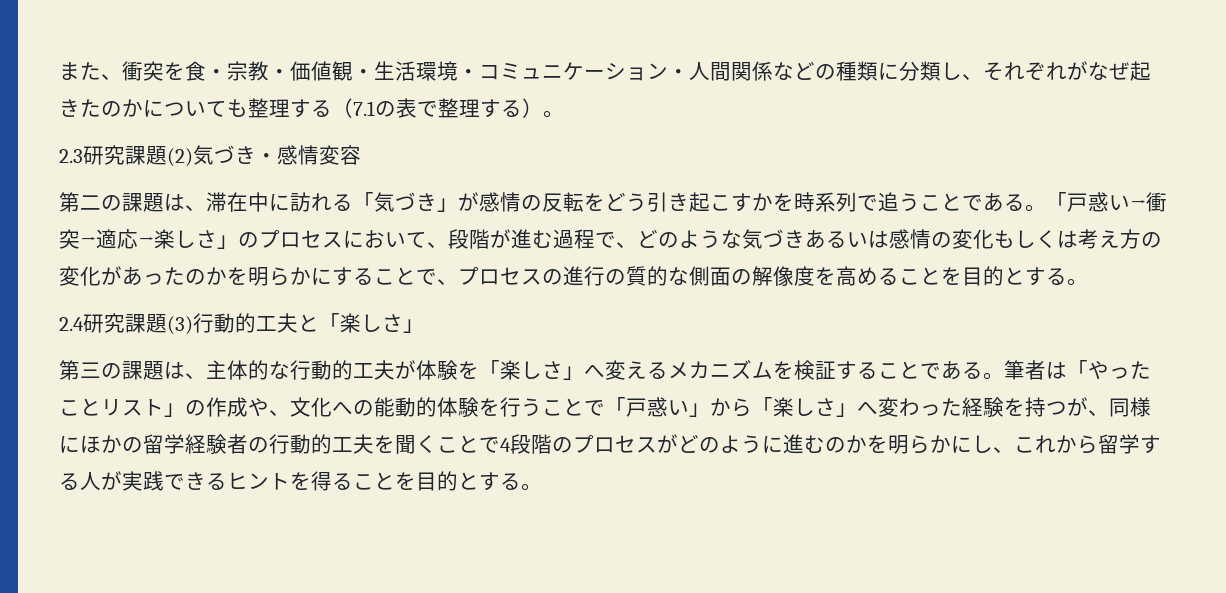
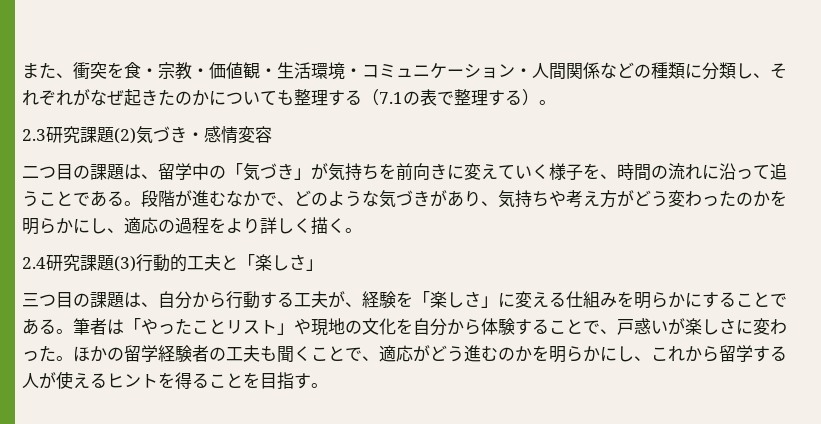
- 第二の課題は、滞在中に訪れる「気づき」が感情の反転をどう引き起こすかを時系列で追うことである。「戸惑い→衝突→適応→楽しさ」のプロセスにおいて、段階が進む過程で、どのような気づきあるいは感情の変化もしくは考え方の変化があったのかを明らかにすることで、プロセスの進行の質的な側面の解像度を高めることを目的とする。
+ 二つ目の課題は、留学中の「気づき」が気持ちを前向きに変えていく様子を、時間の流れに沿って追うことである。段階が進むなかで、どのような気づきがあり、気持ちや考え方がどう変わったのかを明らかにし、適応の過程をより詳しく描く。
- 第三の課題は、主体的な行動的工夫が体験を「楽しさ」へ変えるメカニズムを検証することである。
+ 三つ目の課題は、自分から行動する工夫が、経験を「楽しさ」に変える仕組みを明らかにすることである。
- 筆者は「やったことリスト」の作成や、文化への能動的体験を行うことで「戸惑い」から「楽しさ」へ変わった経験を持つが、同様にほかの留学経験者の行動的工夫を聞くことで4段階のプロセスがどのように進むのかを明らかにし、これから留学する人が実践できるヒントを得ることを目的とする。
+ 筆者は「やったことリスト」や現地の文化を自分から体験することで、戸惑いが楽しさに変わった。ほかの留学経験者の工夫も聞くことで、適応がどう進むのかを明らかにし、これから留学する人が使えるヒントを得ることを目指す。

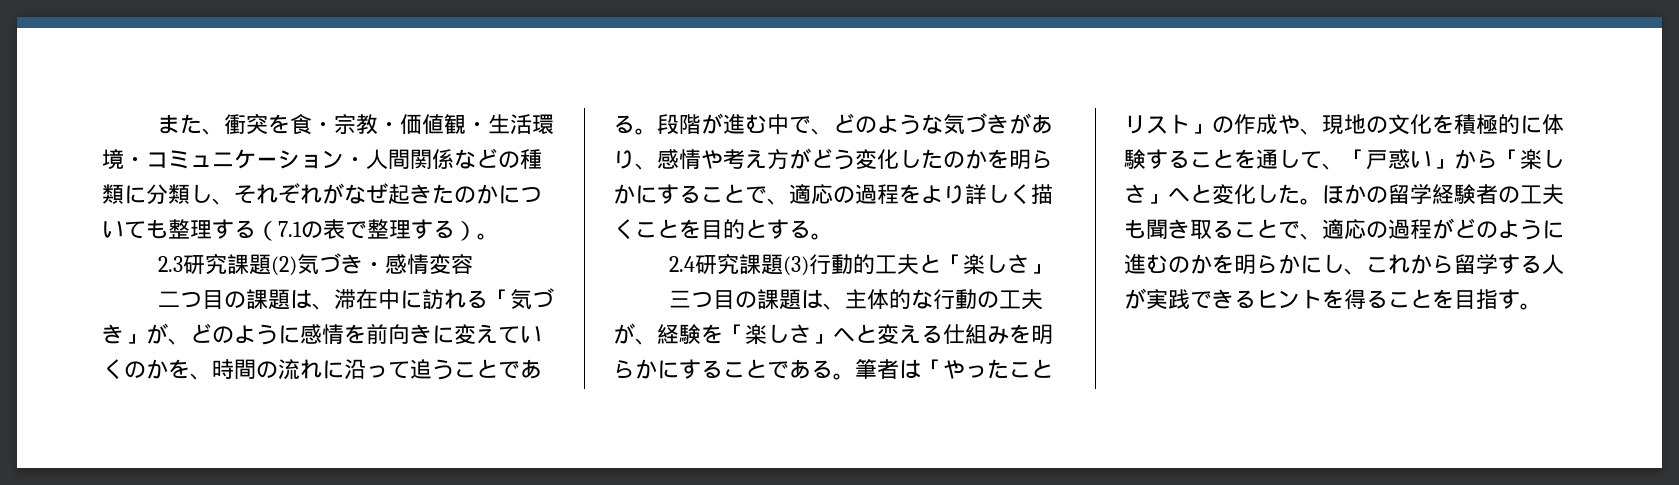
- 二つ目の課題は、留学中の「気づき」が気持ちを前向きに変えていく様子を、時間の流れに沿って追うことである。
+ 二つ目の課題は、滞在中に訪れる「気づき」が、どのように感情を前向きに変えていくのかを、時間の流れに沿って追うことである。
- 段階が進むなかで、どのような気づきがあり、気持ちや考え方がどう変わったのかを明らかにし、適応の過程をより詳しく描く。
+ 段階が進む中で、どのような気づきがあり、感情や考え方がどう変化したのかを明らかにすることで、適応の過程をより詳しく描くことを目的とする。
- 三つ目の課題は、自分から行動する工夫が、経験を「楽しさ」に変える仕組みを明らかにすることである。
+ 三つ目の課題は、主体的な行動の工夫が、経験を「楽しさ」へと変える仕組みを明らかにすることである。
- 筆者は「やったことリスト」や現地の文化を自分から体験することで、戸惑いが楽しさに変わった。
+ 筆者は「やったことリスト」の作成や、現地の文化を積極的に体験することを通して、「戸惑い」から「楽しさ」へと変化した。
- ほかの留学経験者の工夫も聞くことで、適応がどう進むのかを明らかにし、これから留学する人が使えるヒントを得ることを目指す。
+ ほかの留学経験者の工夫も聞き取ることで、適応の過程がどのように進むのかを明らかにし、これから留学する人が実践できるヒントを得ることを目指す。

